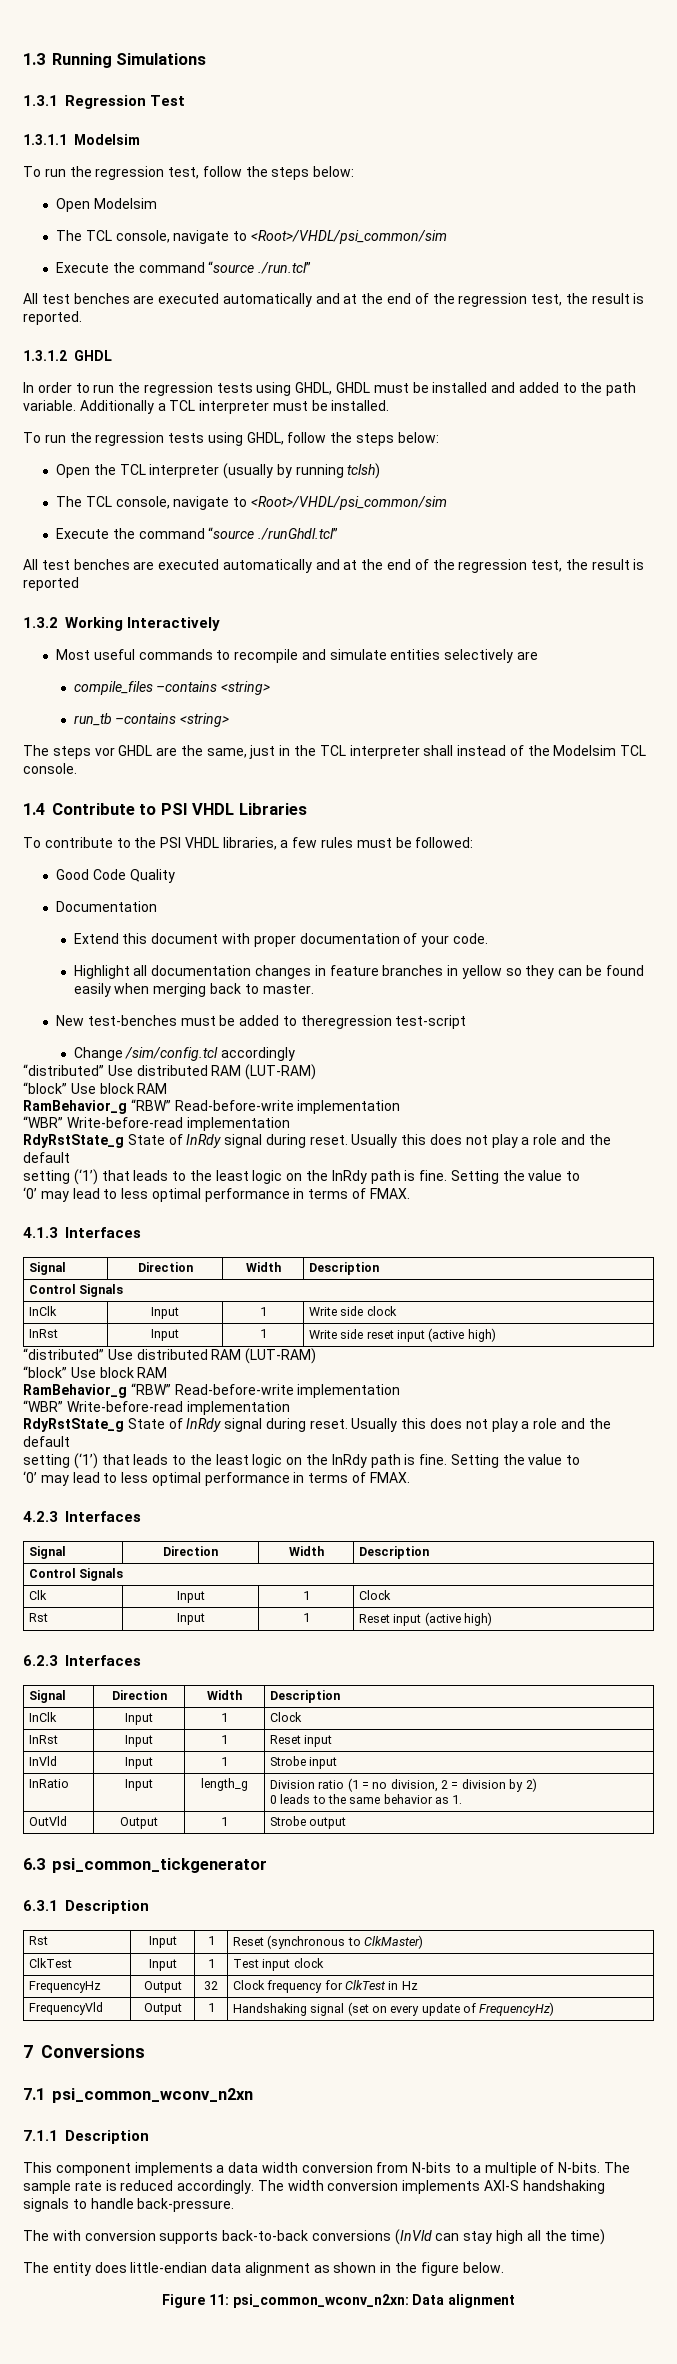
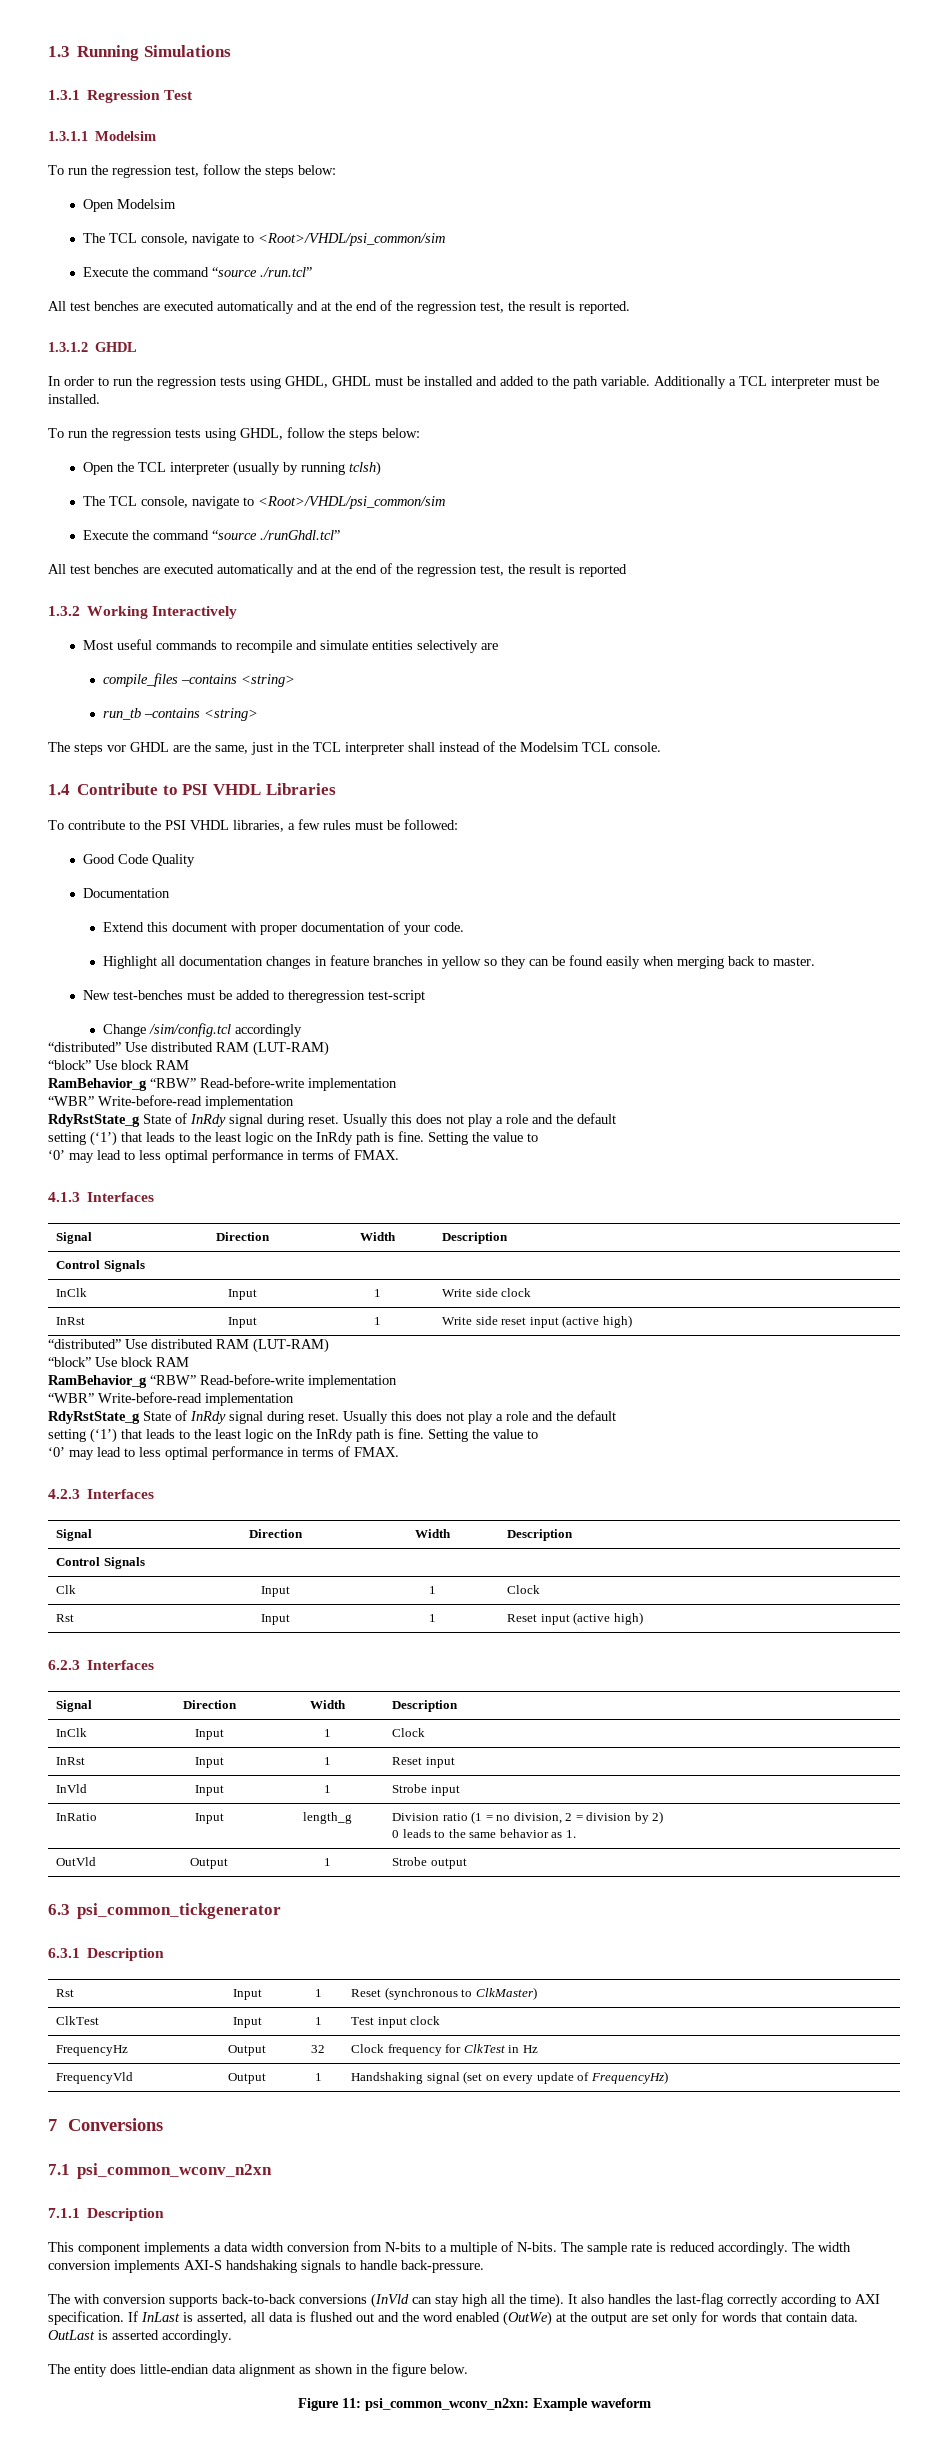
- The with conversion supports back-to-back conversions (InVld can stay high all the time)
+ The with conversion supports back-to-back conversions (InVld can stay high all the time). It also handles the last-flag correctly according to AXI specification. If InLast is asserted, all data is flushed out and the word enabled (OutWe) at the output are set only for words that contain data. OutLast is asserted accordingly.
- Figure 11: psi_common_wconv_n2xn: Data alignment
+ Figure 11: psi_common_wconv_n2xn: Example waveform

